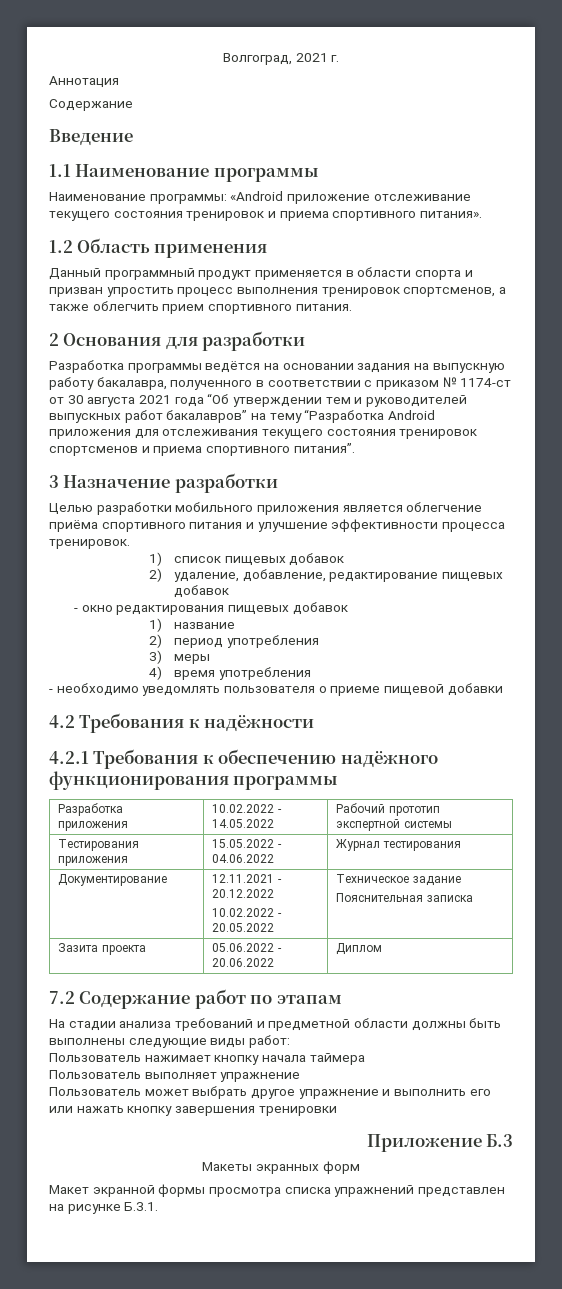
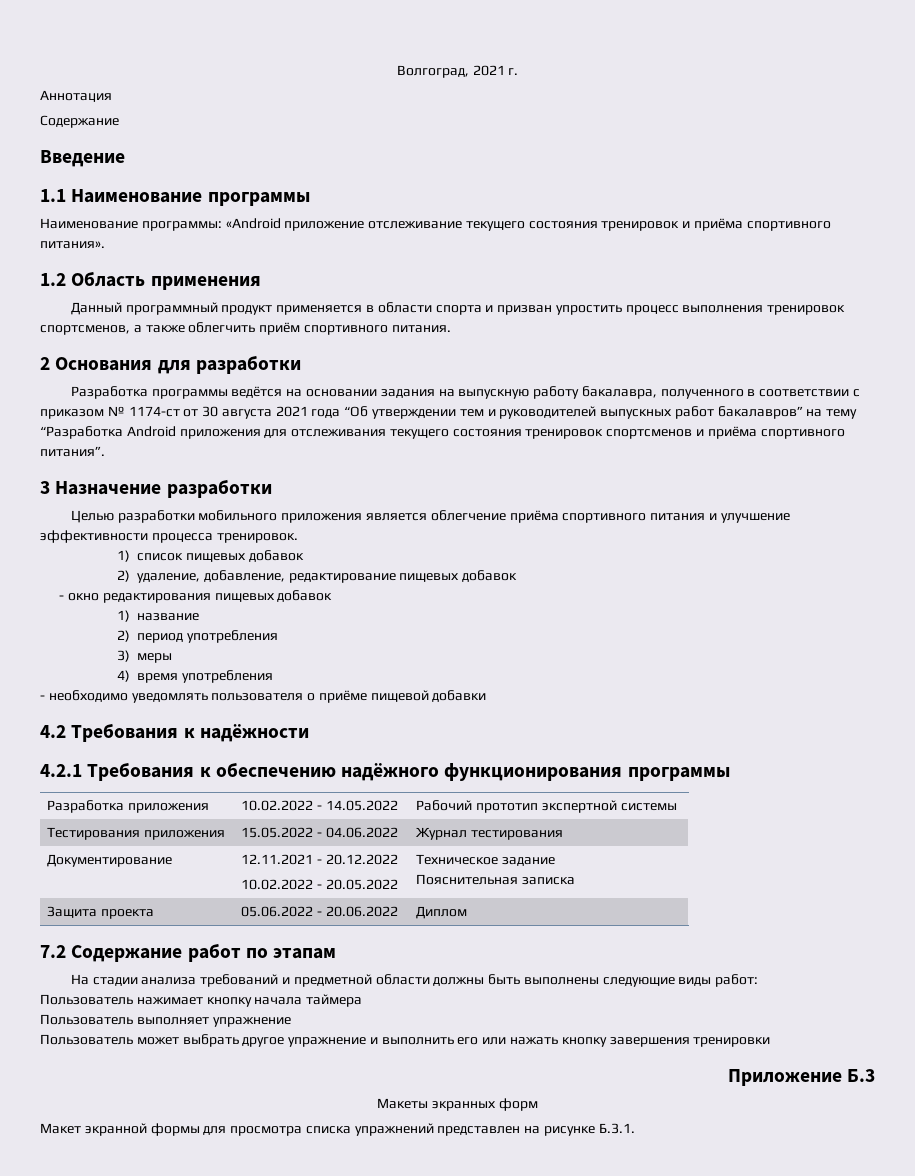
- Наименование программы: «Android приложение отслеживание текущего состояния тренировок и приема спортивного питания».
+ Наименование программы: «Android приложение отслеживание текущего состояния тренировок и приёма спортивного питания».
- Данный программный продукт применяется в области спорта и призван упростить процесс выполнения тренировок спортсменов, а также облегчить прием спортивного питания.
+ Данный программный продукт применяется в области спорта и призван упростить процесс выполнения тренировок спортсменов, а также облегчить приём спортивного питания.
- Разработка программы ведётся на основании задания на выпускную работу бакалавра, полученного в соответствии с приказом № 1174-ст от 30 августа 2021 года “Об утверждении тем и руководителей выпускных работ бакалавров” на тему “Разработка Android приложения для отслеживания текущего состояния тренировок спортсменов и приема спортивного питания”.
+ Разработка программы ведётся на основании задания на выпускную работу бакалавра, полученного в соответствии с приказом № 1174-ст от 30 августа 2021 года “Об утверждении тем и руководителей выпускных работ бакалавров” на тему “Разработка Android приложения для отслеживания текущего состояния тренировок спортсменов и приёма спортивного питания”.
- - необходимо уведомлять пользователя о приеме пищевой добавки
+ - необходимо уведомлять пользователя о приёме пищевой добавки
- Зазита проекта | 05.06.2022 - 20.06.2022 | Диплом
+ Защита проекта | 05.06.2022 - 20.06.2022 | Диплом
- Макет экранной формы просмотра списка упражнений представлен на рисунке Б.3.1.
+ Макет экранной формы для просмотра списка упражнений представлен на рисунке Б.3.1.

